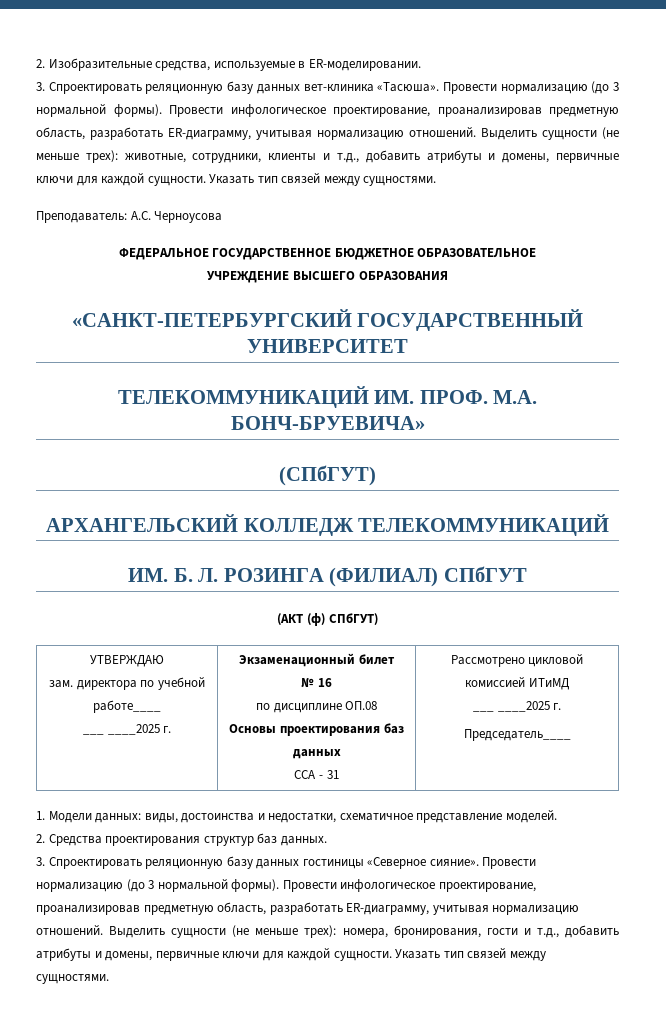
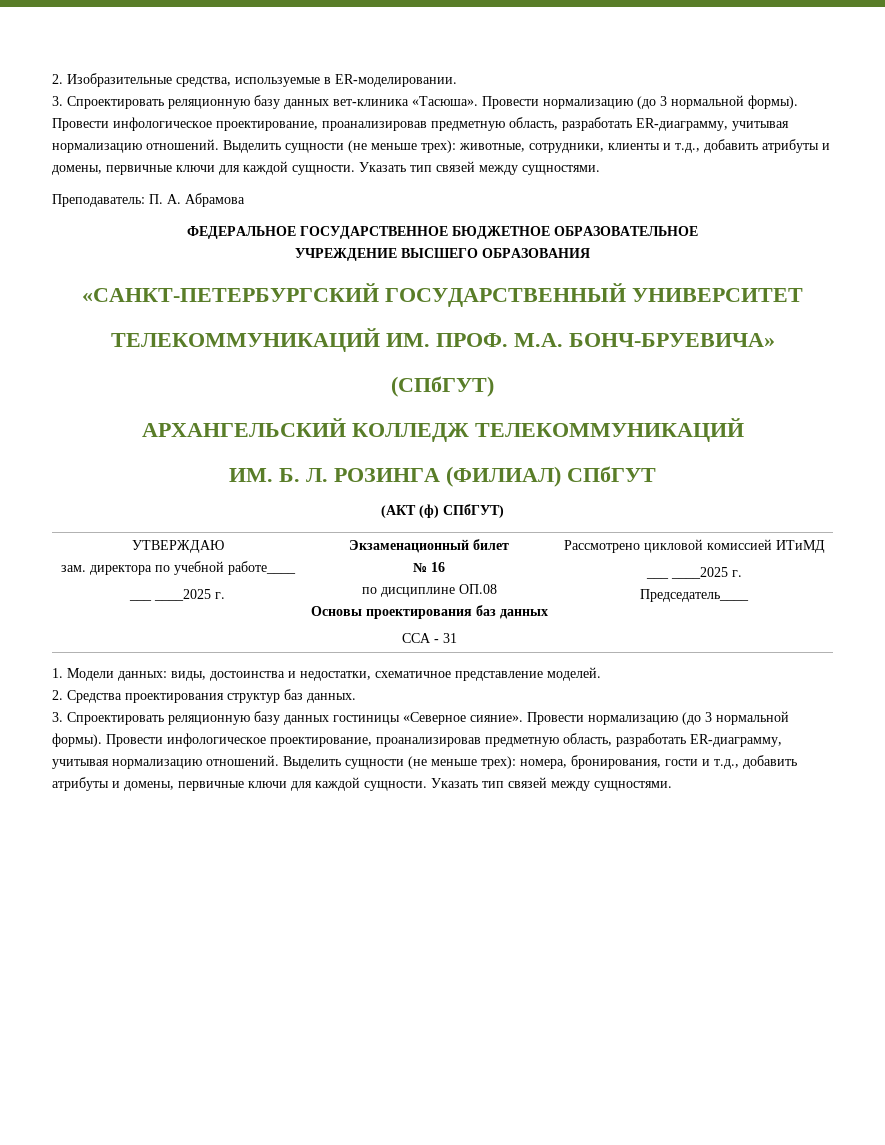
- Преподаватель: А.С. Черноусова
+ Преподаватель: П. А. Абрамова

